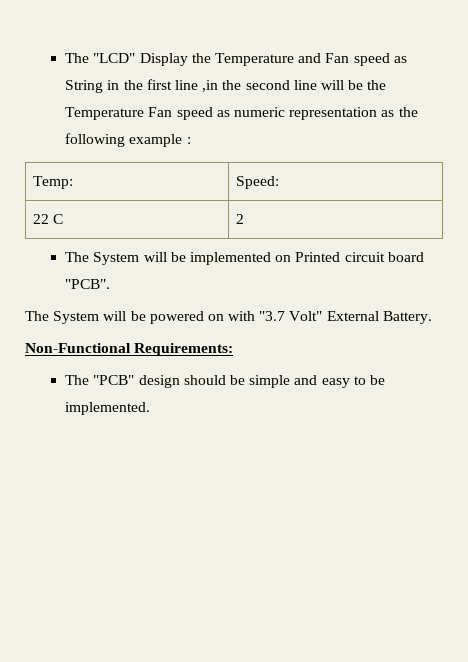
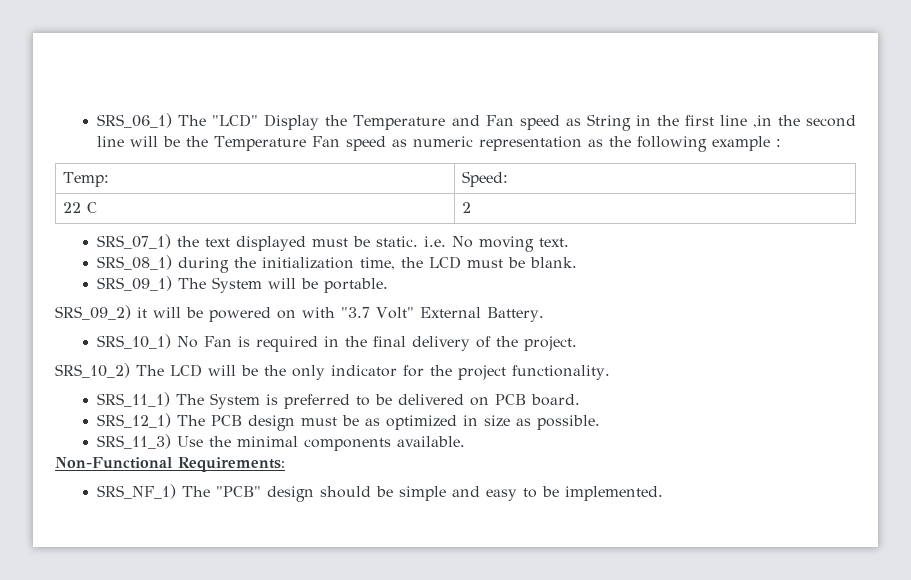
- The "LCD" Display the Temperature and Fan speed as String in the first line ,in the second line will be the Temperature Fan speed as numeric representation as the following example :
+ SRS_06_1) The "LCD" Display the Temperature and Fan speed as String in the first line ,in the second line will be the Temperature Fan speed as numeric representation as the following example :
- The System will be implemented on Printed circuit board "PCB".
- The System will be powered on with "3.7 Volt" External Battery.
+ SRS_07_1) the text displayed must be static. i.e. No moving text.
+ SRS_08_1) during the initialization time, the LCD must be blank.
+ SRS_09_1) The System will be portable.
+ SRS_09_2) it will be powered on with "3.7 Volt" External Battery.
+ SRS_10_1) No Fan is required in the final delivery of the project.
+ SRS_10_2) The LCD will be the only indicator for the project functionality.
+ SRS_11_1) The System is preferred to be delivered on PCB board.
+ SRS_12_1) The PCB design must be as optimized in size as possible.
+ SRS_11_3) Use the minimal components available.
- The "PCB" design should be simple and easy to be implemented.
+ SRS_NF_1) The "PCB" design should be simple and easy to be implemented.

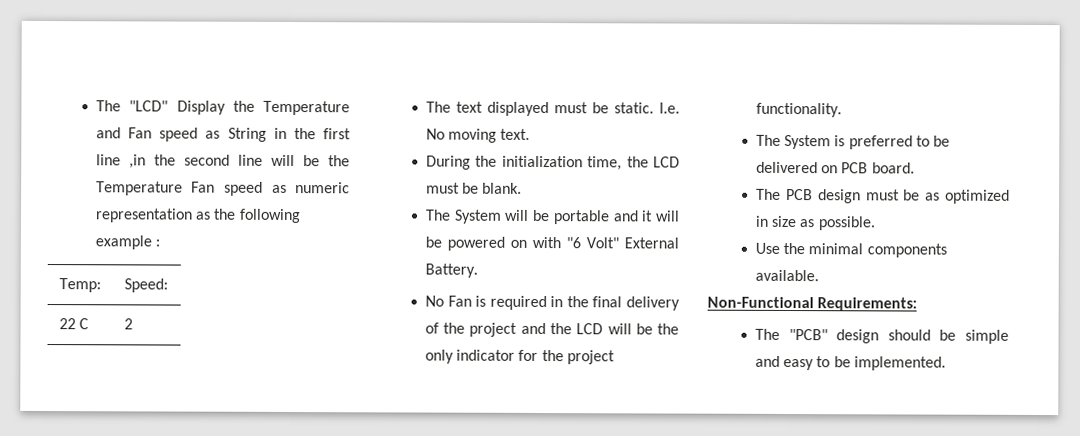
- SRS_06_1) The "LCD" Display the Temperature and Fan speed as String in the first line ,in the second line will be the Temperature Fan speed as numeric representation as the following example :
+ The "LCD" Display the Temperature and Fan speed as String in the first line ,in the second line will be the Temperature Fan speed as numeric representation as the following example :
- SRS_07_1) the text displayed must be static. i.e. No moving text.
+ The text displayed must be static. I.e. No moving text.
- SRS_08_1) during the initialization time, the LCD must be blank.
+ During the initialization time, the LCD must be blank.
- SRS_09_1) The System will be portable.
- SRS_09_2) it will be powered on with "3.7 Volt" External Battery.
+ The System will be portable and it will be powered on with "6 Volt" External Battery.
- SRS_10_1) No Fan is required in the final delivery of the project.
- SRS_10_2) The LCD will be the only indicator for the project functionality.
+ No Fan is required in the final delivery of the project and the LCD will be the only indicator for the project functionality.
- SRS_11_1) The System is preferred to be delivered on PCB board.
+ The System is preferred to be delivered on PCB board.
- SRS_12_1) The PCB design must be as optimized in size as possible.
+ The PCB design must be as optimized in size as possible.
- SRS_11_3) Use the minimal components available.
+ Use the minimal components available.
- SRS_NF_1) The "PCB" design should be simple and easy to be implemented.
+ The "PCB" design should be simple and easy to be implemented.

